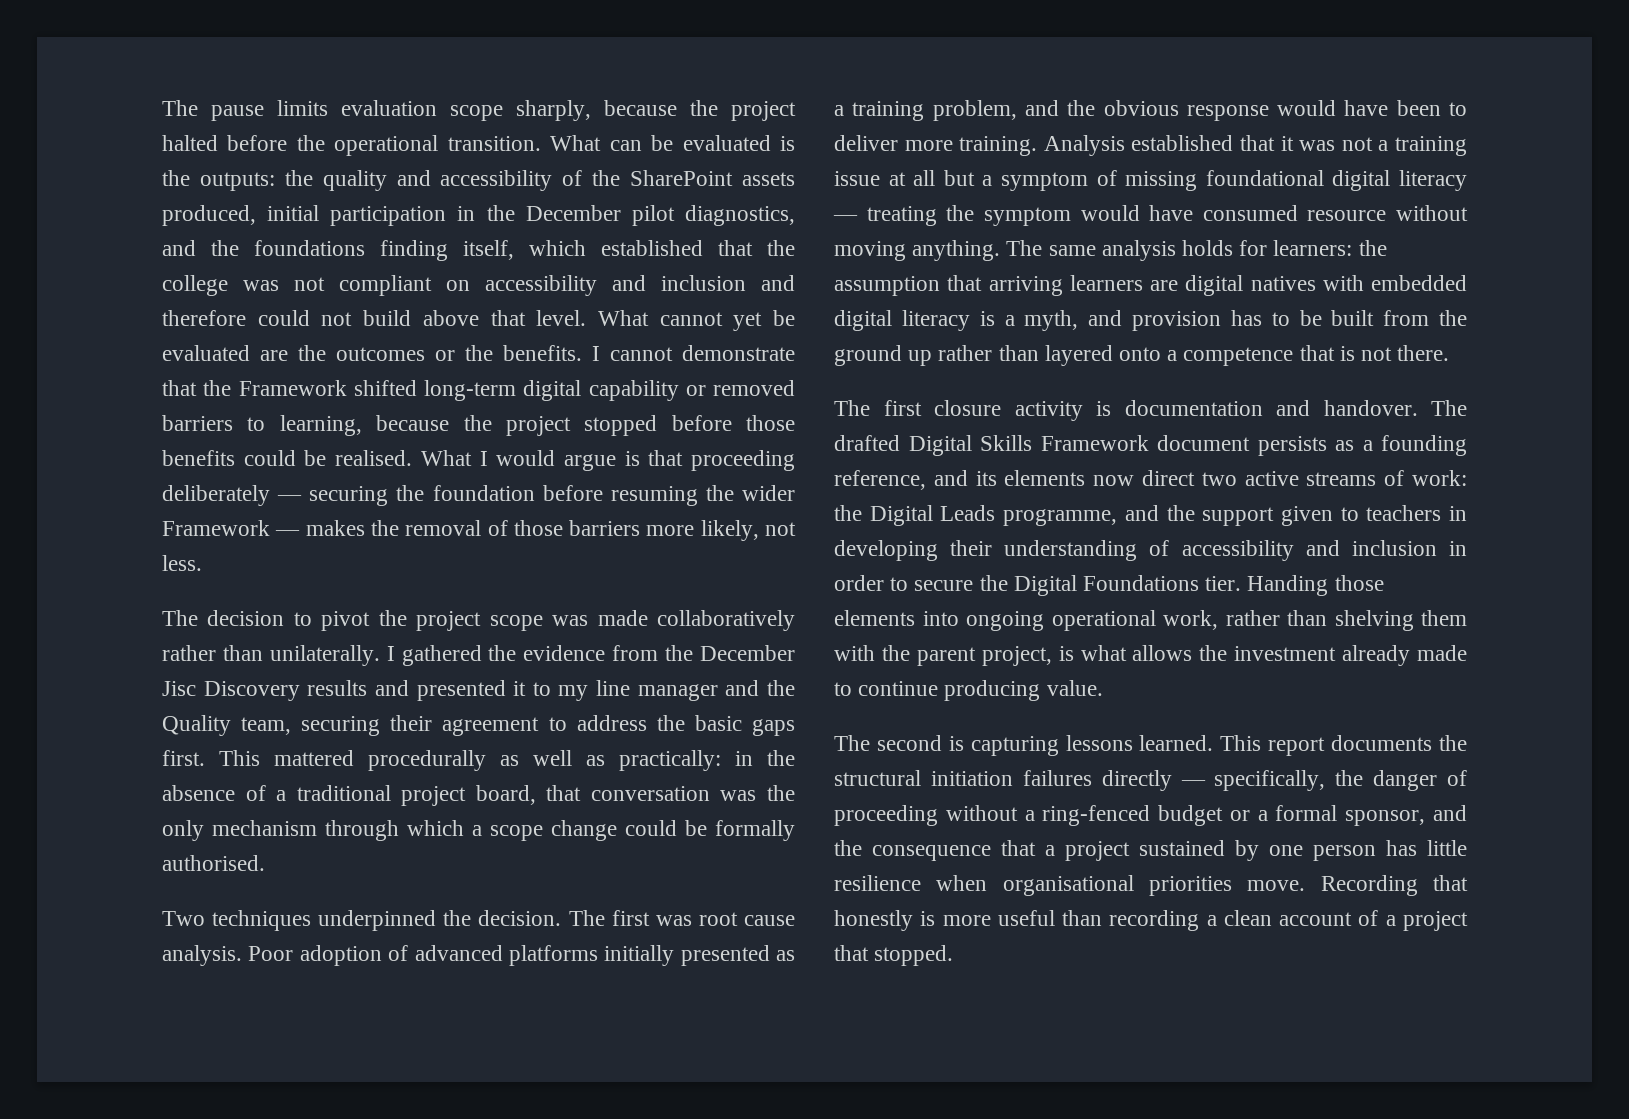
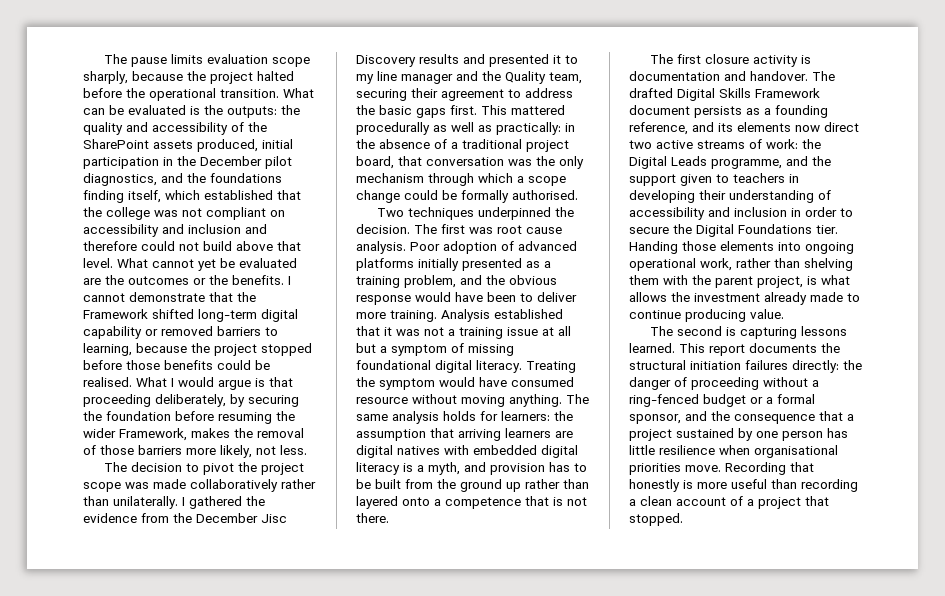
- What I would argue is that proceeding deliberately — securing the foundation before resuming the wider Framework — makes the removal of those barriers more likely, not less.
+ What I would argue is that proceeding deliberately, by securing the foundation before resuming the wider Framework, makes the removal of those barriers more likely, not less.
- Analysis established that it was not a training issue at all but a symptom of missing foundational digital literacy — treating the symptom would have consumed resource without moving anything.
+ Analysis established that it was not a training issue at all but a symptom of missing foundational digital literacy. Treating the symptom would have consumed resource without moving anything.
- This report documents the structural initiation failures directly — specifically, the danger of proceeding without a ring-fenced budget or a formal sponsor, and the consequence that a project sustained by one person has little resilience when organisational priorities move.
+ This report documents the structural initiation failures directly: the danger of proceeding without a ring-fenced budget or a formal sponsor, and the consequence that a project sustained by one person has little resilience when organisational priorities move.

